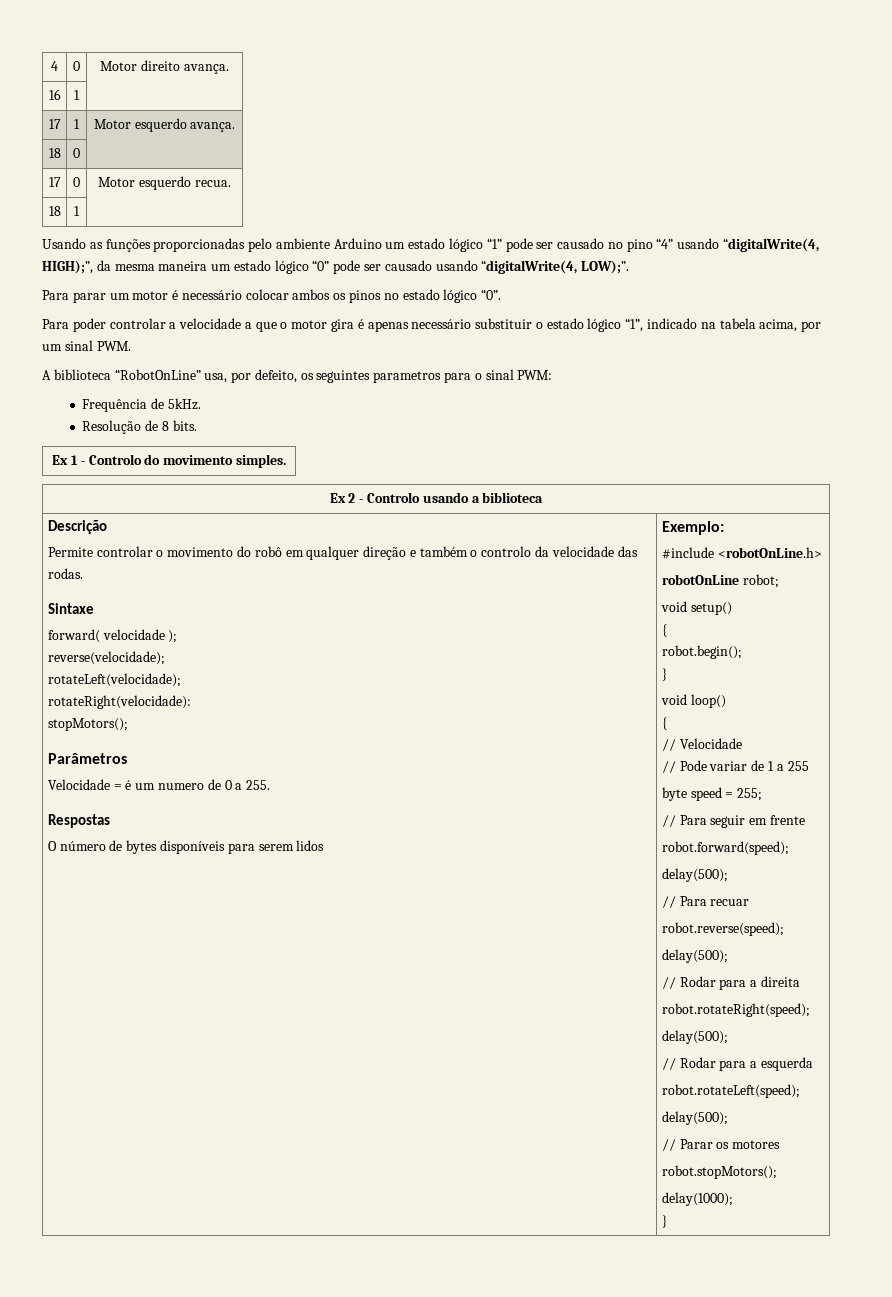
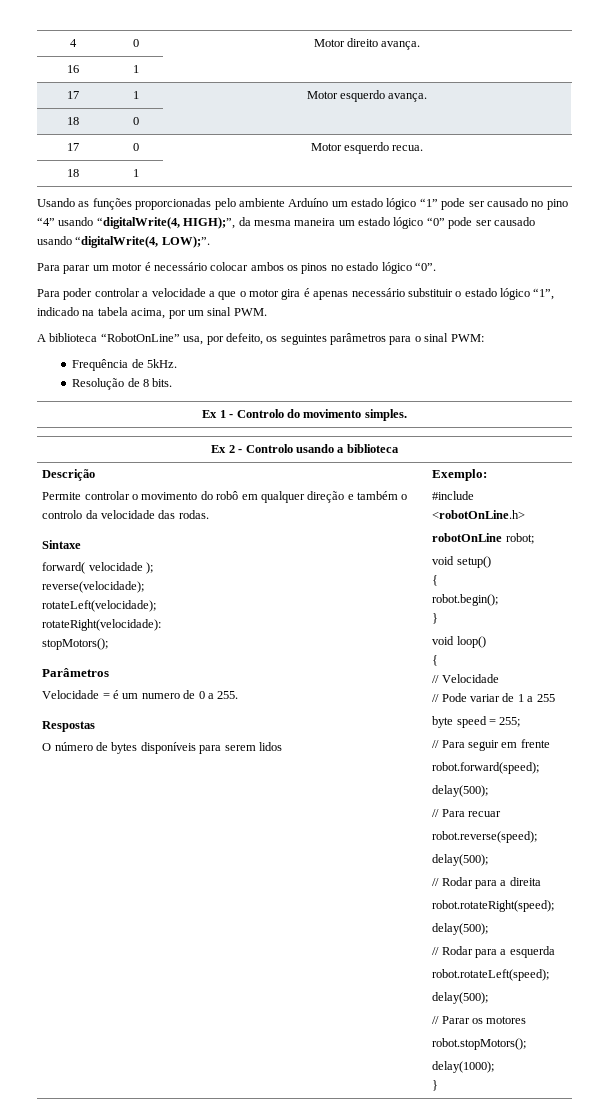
- Usando as funções proporcionadas pelo ambiente Arduino um estado lógico “1” pode ser causado no pino “4” usando “digitalWrite(4, HIGH);”, da mesma maneira um estado lógico “0” pode ser causado usando “digitalWrite(4, LOW);”.
+ Usando as funções proporcionadas pelo ambiente Arduíno um estado lógico “1” pode ser causado no pino “4” usando “digitalWrite(4, HIGH);”, da mesma maneira um estado lógico “0” pode ser causado usando “digitalWrite(4, LOW);”.
- A biblioteca “RobotOnLine” usa, por defeito, os seguintes parametros para o sinal PWM:
+ A biblioteca “RobotOnLine” usa, por defeito, os seguintes parâmetros para o sinal PWM:

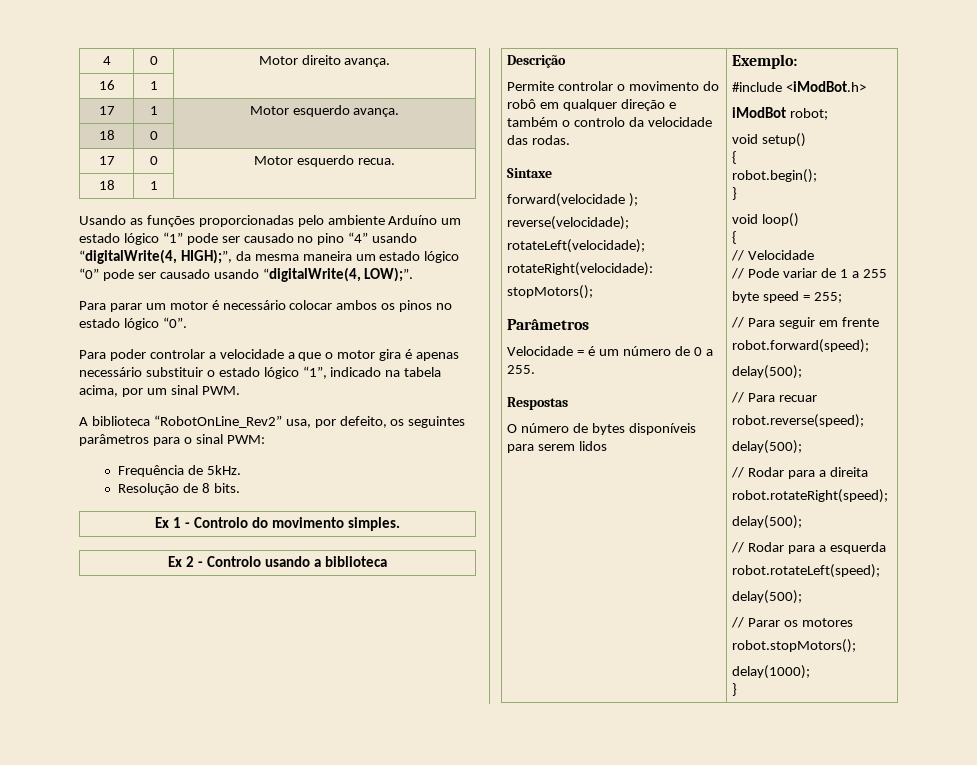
- A biblioteca “RobotOnLine” usa, por defeito, os seguintes parâmetros para o sinal PWM:
+ A biblioteca “RobotOnLine_Rev2” usa, por defeito, os seguintes parâmetros para o sinal PWM:
- forward( velocidade );
+ forward(velocidade );
- Velocidade = é um numero de 0 a 255.
+ Velocidade = é um número de 0 a 255.
- #include <robotOnLine.h>
- robotOnLine robot;
+ #include <iModBot.h>
+ iModBot robot;

